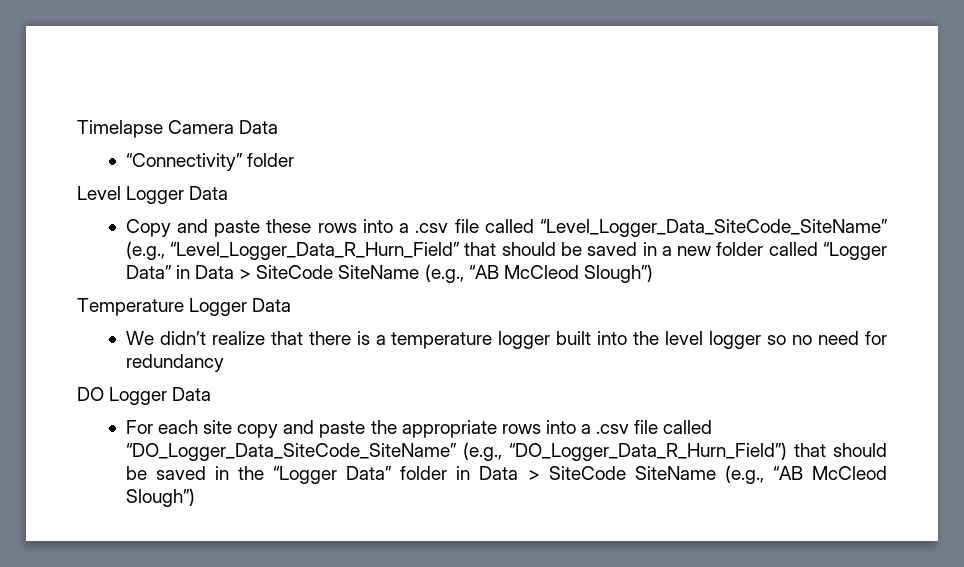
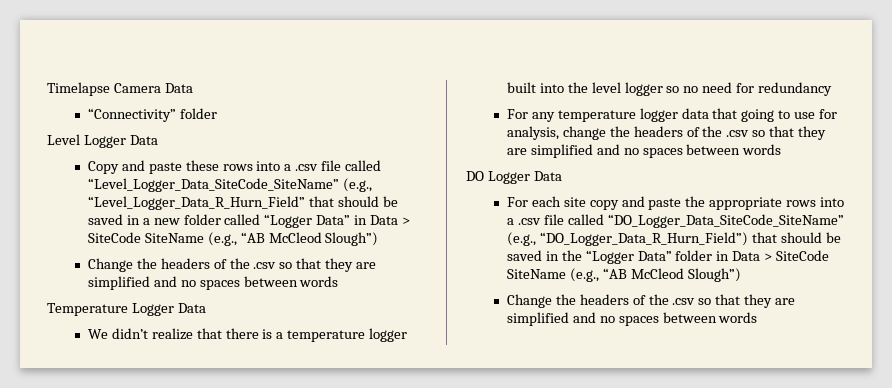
  Copy and paste these rows into a .csv file called “Level_Logger_Data_SiteCode_SiteName” (e.g., “Level_Logger_Data_R_Hurn_Field” that should be saved in a new folder called “Logger Data” in Data > SiteCode SiteName (e.g., “AB McCleod Slough”)
+ Change the headers of the .csv so that they are simplified and no spaces between words
+ For any temperature logger data that going to use for analysis, change the headers of the .csv so that they are simplified and no spaces between words
  For each site copy and paste the appropriate rows into a .csv file called “DO_Logger_Data_SiteCode_SiteName” (e.g., “DO_Logger_Data_R_Hurn_Field”) that should be saved in the “Logger Data” folder in Data > SiteCode SiteName (e.g., “AB McCleod Slough”)
+ Change the headers of the .csv so that they are simplified and no spaces between words

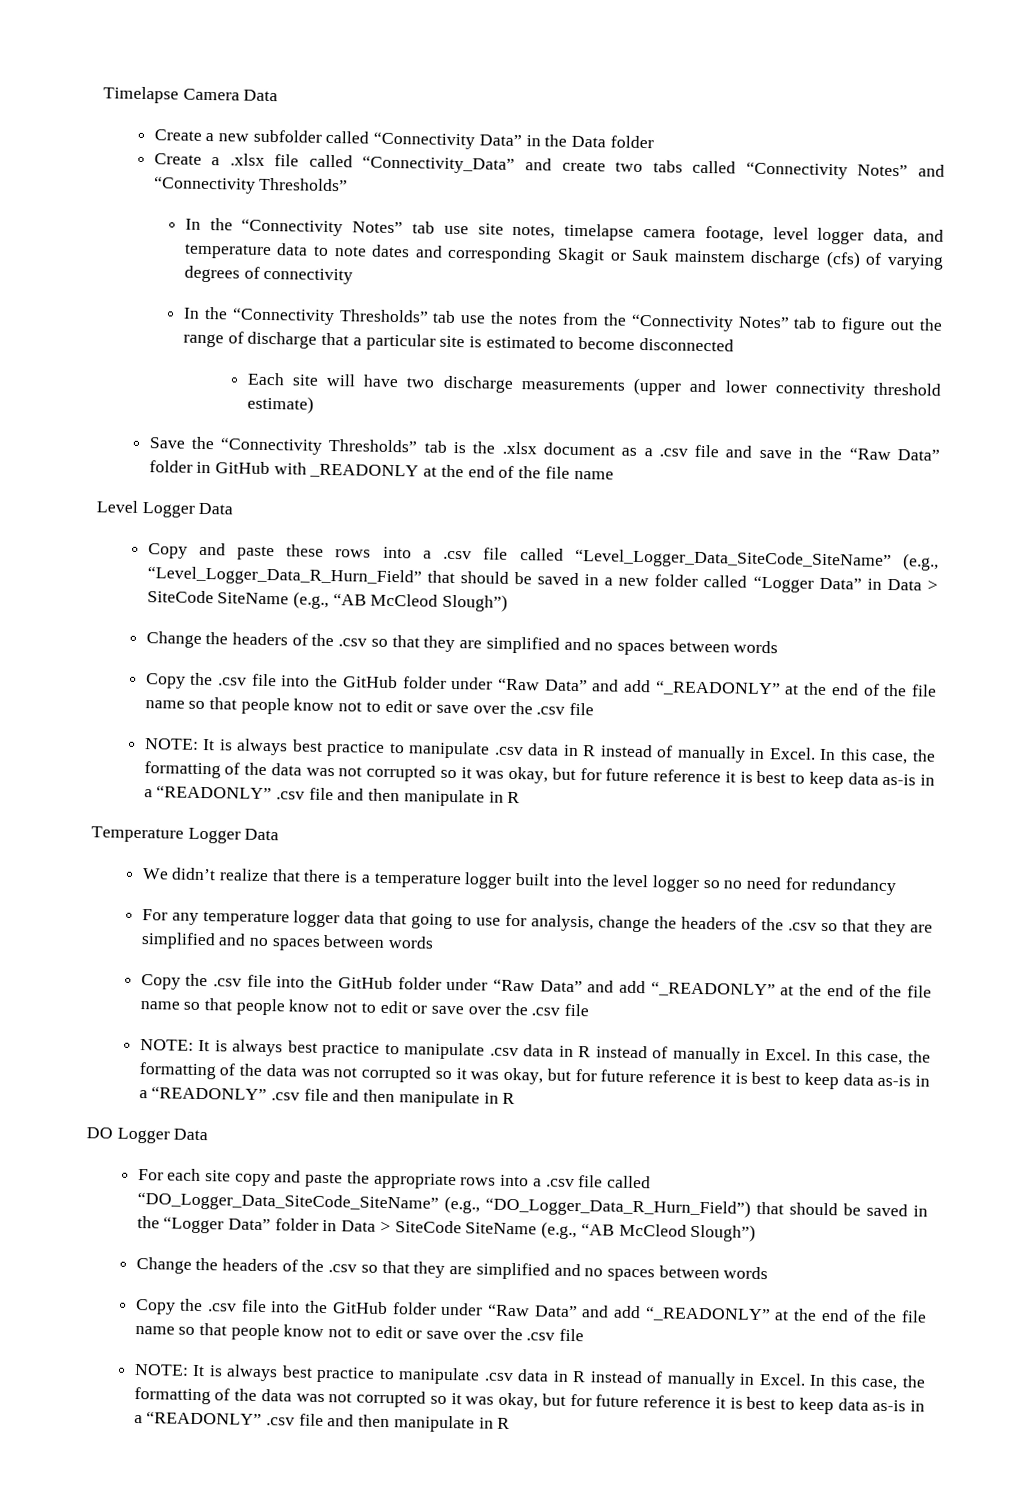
- “Connectivity” folder
+ Create a new subfolder called “Connectivity Data” in the Data folder
+ Create a .xlsx file called “Connectivity_Data” and create two tabs called “Connectivity Notes” and “Connectivity Thresholds”
+ In the “Connectivity Notes” tab use site notes, timelapse camera footage, level logger data, and temperature data to note dates and corresponding Skagit or Sauk mainstem discharge (cfs) of varying degrees of connectivity
+ In the “Connectivity Thresholds” tab use the notes from the “Connectivity Notes” tab to figure out the range of discharge that a particular site is estimated to become disconnected
+ Each site will have two discharge measurements (upper and lower connectivity threshold estimate)
+ Save the “Connectivity Thresholds” tab is the .xlsx document as a .csv file and save in the “Raw Data” folder in GitHub with _READONLY at the end of the file name
  Copy and paste these rows into a .csv file called “Level_Logger_Data_SiteCode_SiteName” (e.g., “Level_Logger_Data_R_Hurn_Field” that should be saved in a new folder called “Logger Data” in Data > SiteCode SiteName (e.g., “AB McCleod Slough”)
  Change the headers of the .csv so that they are simplified and no spaces between words
+ Copy the .csv file into the GitHub folder under “Raw Data” and add “_READONLY” at the end of the file name so that people know not to edit or save over the .csv file
+ NOTE: It is always best practice to manipulate .csv data in R instead of manually in Excel. In this case, the formatting of the data was not corrupted so it was okay, but for future reference it is best to keep data as-is in a “READONLY” .csv file and then manipulate in R
  For any temperature logger data that going to use for analysis, change the headers of the .csv so that they are simplified and no spaces between words
+ Copy the .csv file into the GitHub folder under “Raw Data” and add “_READONLY” at the end of the file name so that people know not to edit or save over the .csv file
+ NOTE: It is always best practice to manipulate .csv data in R instead of manually in Excel. In this case, the formatting of the data was not corrupted so it was okay, but for future reference it is best to keep data as-is in a “READONLY” .csv file and then manipulate in R
  For each site copy and paste the appropriate rows into a .csv file called “DO_Logger_Data_SiteCode_SiteName” (e.g., “DO_Logger_Data_R_Hurn_Field”) that should be saved in the “Logger Data” folder in Data > SiteCode SiteName (e.g., “AB McCleod Slough”)
  Change the headers of the .csv so that they are simplified and no spaces between words
+ Copy the .csv file into the GitHub folder under “Raw Data” and add “_READONLY” at the end of the file name so that people know not to edit or save over the .csv file
+ NOTE: It is always best practice to manipulate .csv data in R instead of manually in Excel. In this case, the formatting of the data was not corrupted so it was okay, but for future reference it is best to keep data as-is in a “READONLY” .csv file and then manipulate in R

